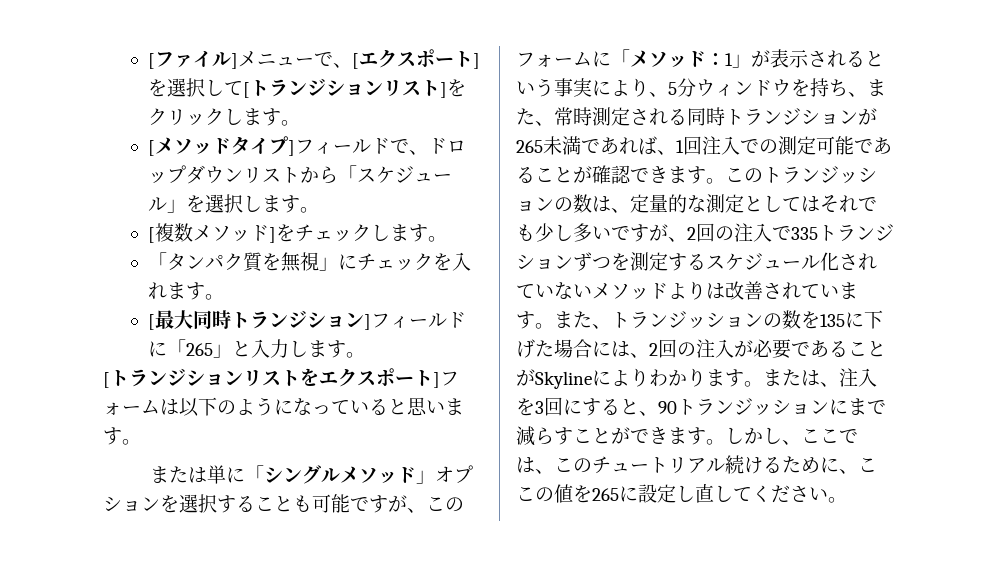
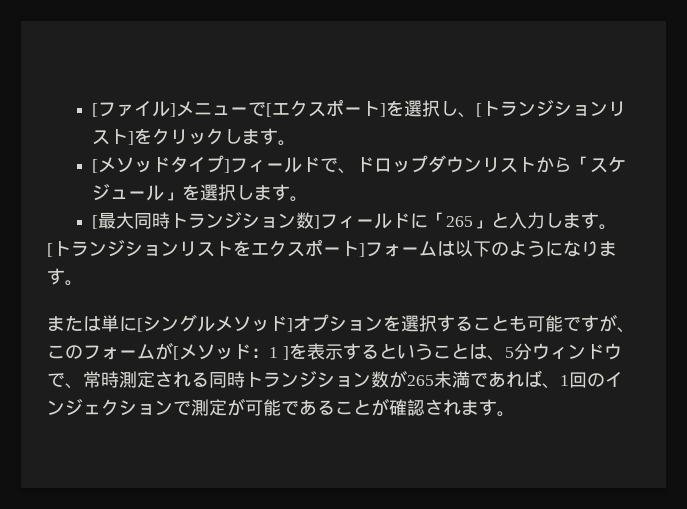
- [ファイル]メニューで、[エクスポート]を選択して[トランジションリスト]をクリックします。
+ [ファイル]メニューで[エクスポート]を選択し、[トランジションリスト]をクリックします。
- [複数メソッド]をチェックします。
- 「タンパク質を無視」にチェックを入れます。
- [最大同時トランジション]フィールドに「265」と入力します。
+ [最大同時トランジション数]フィールドに「265」と入力します。
- [トランジションリストをエクスポート]フォームは以下のようになっていると思います。
+ [トランジションリストをエクスポート]フォームは以下のようになります。
- または単に「シングルメソッド」オプションを選択することも可能ですが、このフォームに「メソッド：1」が表示されるという事実により、5分ウィンドウを持ち、また、常時測定される同時トランジションが265未満であれば、1回注入での測定可能であることが確認できます。このトランジッションの数は、定量的な測定としてはそれでも少し多いですが、2回の注入で335トランジションずつを測定するスケジュール化されていないメソッドよりは改善されています。また、トランジッションの数を135に下げた場合には、2回の注入が必要であることがSkylineによりわかります。または、注入を3回にすると、90トランジッションにまで減らすことができます。しかし、ここでは、このチュートリアル続けるために、ここの値を265に設定し直してください。
+ または単に[シングルメソッド]オプションを選択することも可能ですが、このフォームが[メソッド：1 ]を表示するということは、5分ウィンドウで、常時測定される同時トランジション数が265未満であれば、1回のインジェクションで測定が可能であることが確認されます。

